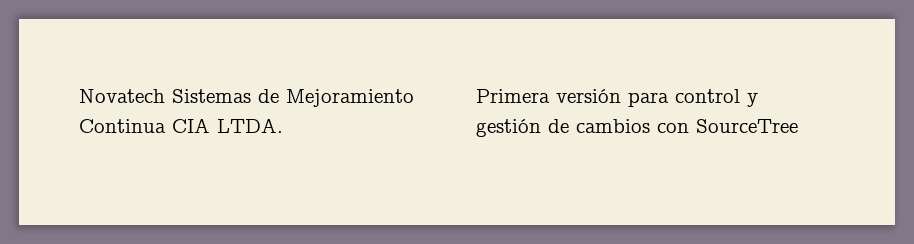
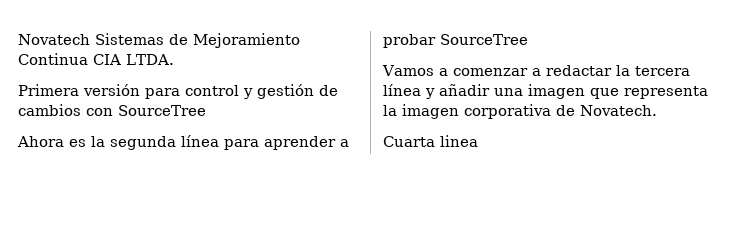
+ Ahora es la segunda línea para aprender a probar SourceTree
+ Vamos a comenzar a redactar la tercera línea y añadir una imagen que representa la imagen corporativa de Novatech.
+ Cuarta linea

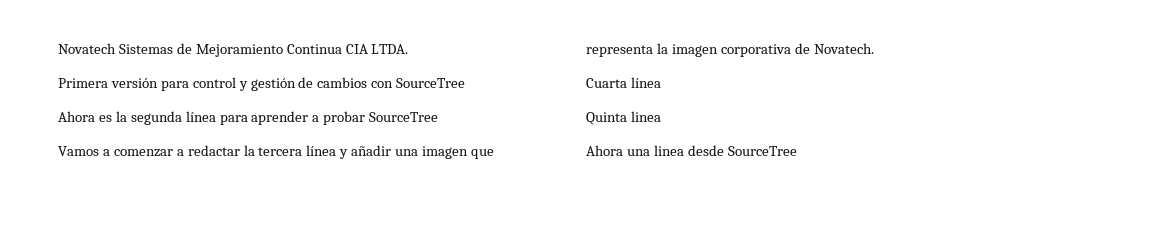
- Cuarta linea
+ Cuarta línea
+ Quinta linea
+ Ahora una linea desde SourceTree

